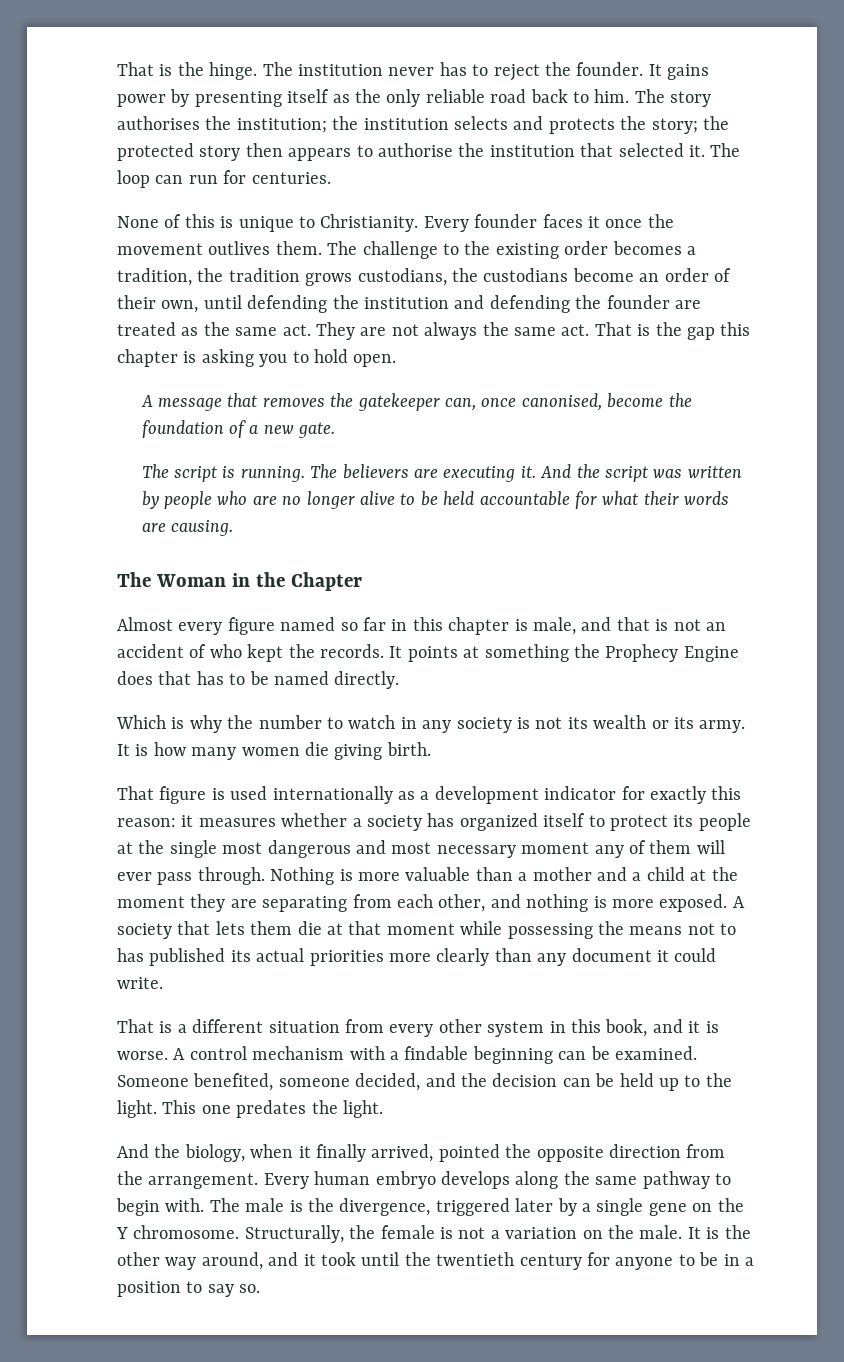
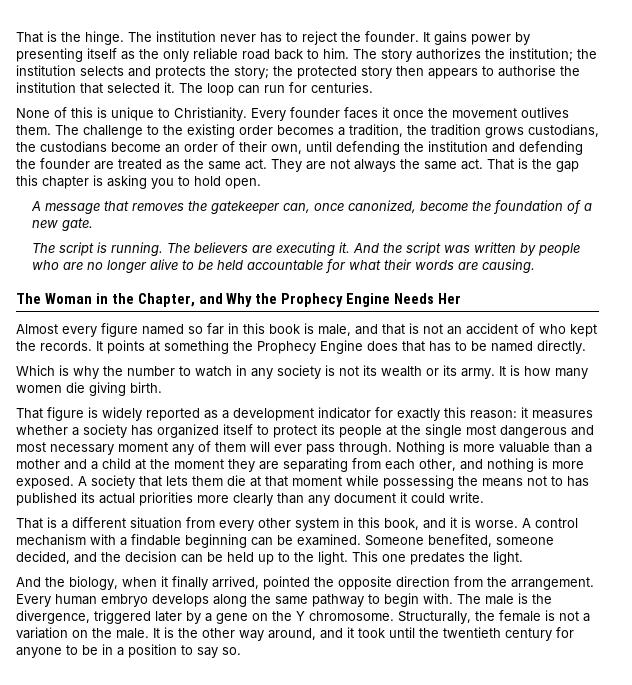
- The story authorises the institution; the institution selects and protects the story; the protected story then appears to authorise the institution that selected it.
+ The story authorizes the institution; the institution selects and protects the story; the protected story then appears to authorise the institution that selected it.
- A message that removes the gatekeeper can, once canonised, become the foundation of a new gate.
+ A message that removes the gatekeeper can, once canonized, become the foundation of a new gate.
- The Woman in the Chapter
+ The Woman in the Chapter, and Why the Prophecy Engine Needs Her
- Almost every figure named so far in this chapter is male, and that is not an accident of who kept the records.
+ Almost every figure named so far in this book is male, and that is not an accident of who kept the records.
- That figure is used internationally as a development indicator for exactly this reason: it measures whether a society has organized itself to protect its people at the single most dangerous and most necessary moment any of them will ever pass through.
+ That figure is widely reported as a development indicator for exactly this reason: it measures whether a society has organized itself to protect its people at the single most dangerous and most necessary moment any of them will ever pass through.
- The male is the divergence, triggered later by a single gene on the Y chromosome.
+ The male is the divergence, triggered later by a gene on the Y chromosome.

